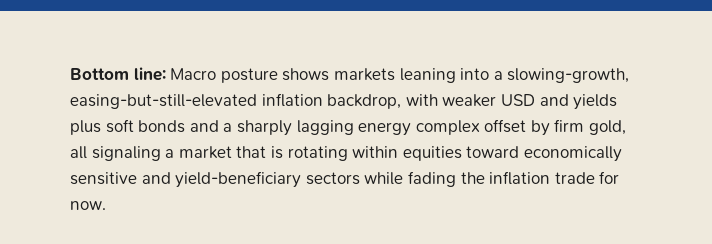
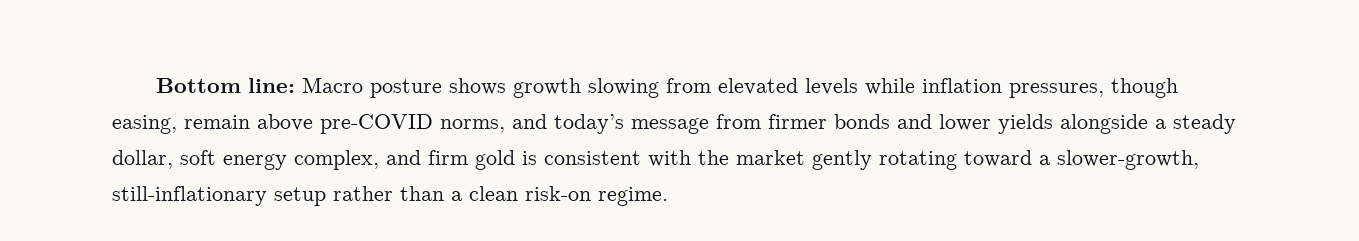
- Bottom line: Macro posture shows markets leaning into a slowing-growth, easing-but-still-elevated inflation backdrop, with weaker USD and yields plus soft bonds and a sharply lagging energy complex offset by firm gold, all signaling a market that is rotating within equities toward economically sensitive and yield-beneficiary sectors while fading the inflation trade for now.
+ Bottom line: Macro posture shows growth slowing from elevated levels while inflation pressures, though easing, remain above pre-COVID norms, and today’s message from firmer bonds and lower yields alongside a steady dollar, soft energy complex, and firm gold is consistent with the market gently rotating toward a slower-growth, still-inflationary setup rather than a clean risk-on regime.

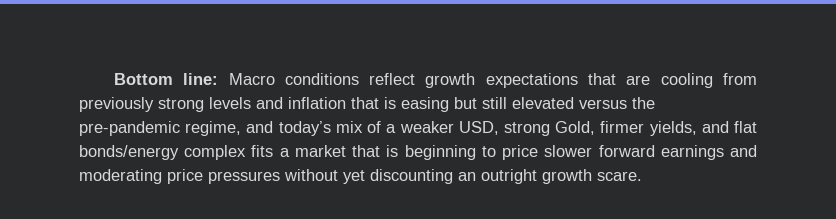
- Bottom line: Macro posture shows growth slowing from elevated levels while inflation pressures, though easing, remain above pre-COVID norms, and today’s message from firmer bonds and lower yields alongside a steady dollar, soft energy complex, and firm gold is consistent with the market gently rotating toward a slower-growth, still-inflationary setup rather than a clean risk-on regime.
+ Bottom line: Macro conditions reflect growth expectations that are cooling from previously strong levels and inflation that is easing but still elevated versus the pre-pandemic regime, and today’s mix of a weaker USD, strong Gold, firmer yields, and flat bonds/energy complex fits a market that is beginning to price slower forward earnings and moderating price pressures without yet discounting an outright growth scare.

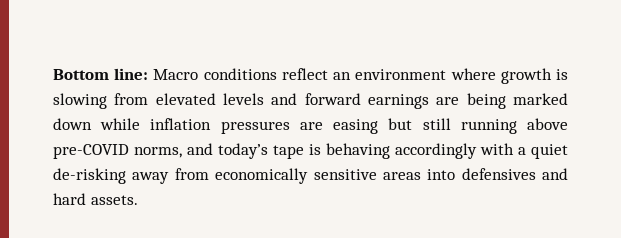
- Bottom line: Macro conditions reflect growth expectations that are cooling from previously strong levels and inflation that is easing but still elevated versus the pre-pandemic regime, and today’s mix of a weaker USD, strong Gold, firmer yields, and flat bonds/energy complex fits a market that is beginning to price slower forward earnings and moderating price pressures without yet discounting an outright growth scare.
+ Bottom line: Macro conditions reflect an environment where growth is slowing from elevated levels and forward earnings are being marked down while inflation pressures are easing but still running above pre-COVID norms, and today’s tape is behaving accordingly with a quiet de-risking away from economically sensitive areas into defensives and hard assets.

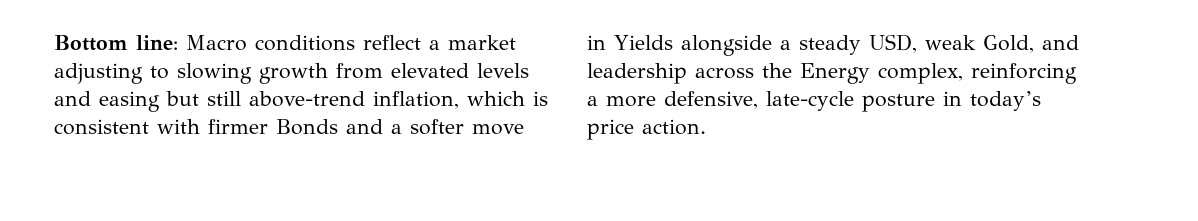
- Bottom line: Macro conditions reflect an environment where growth is slowing from elevated levels and forward earnings are being marked down while inflation pressures are easing but still running above pre-COVID norms, and today’s tape is behaving accordingly with a quiet de-risking away from economically sensitive areas into defensives and hard assets.
+ Bottom line: Macro conditions reflect a market adjusting to slowing growth from elevated levels and easing but still above-trend inflation, which is consistent with firmer Bonds and a softer move in Yields alongside a steady USD, weak Gold, and leadership across the Energy complex, reinforcing a more defensive, late-cycle posture in today’s price action.

